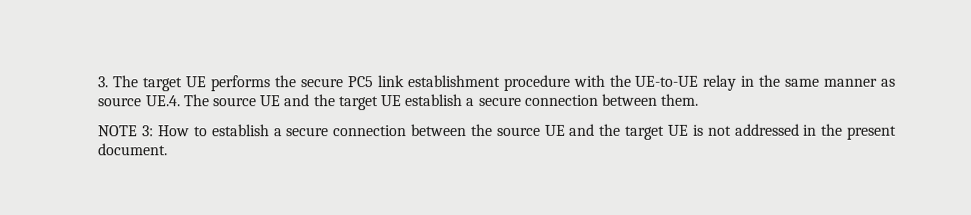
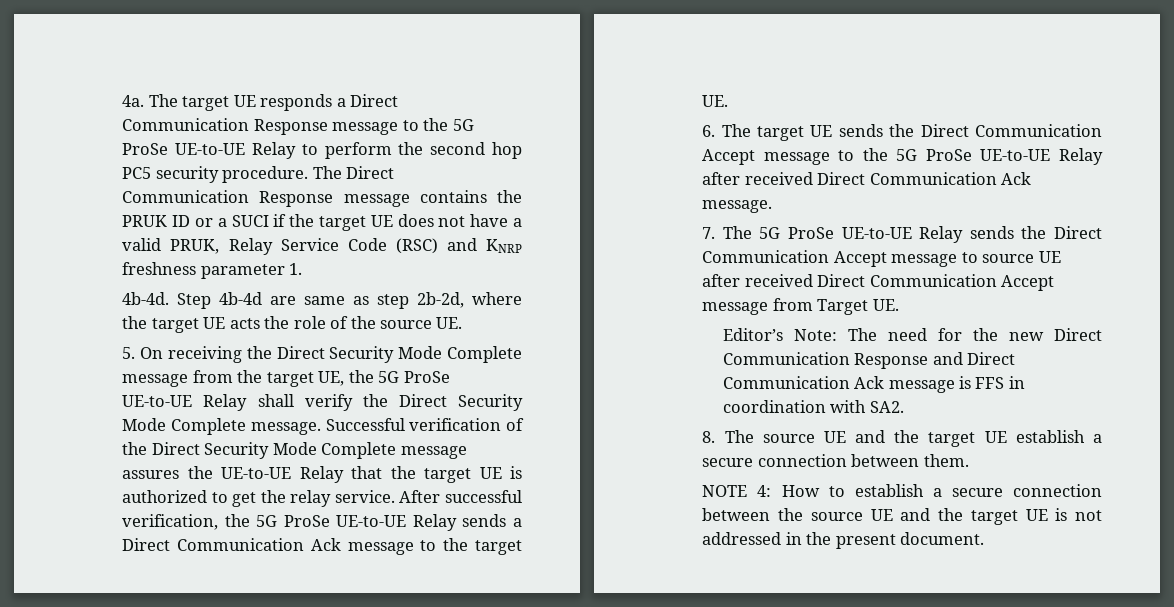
- 3. The target UE performs the secure PC5 link establishment procedure with the UE-to-UE relay in the same manner as source UE.4. The source UE and the target UE establish a secure connection between them.
+ 4a. The target UE responds a Direct Communication Response message to the 5G ProSe UE-to-UE Relay to perform the second hop PC5 security procedure. The Direct Communication Response message contains the PRUK ID or a SUCI if the target UE does not have a valid PRUK, Relay Service Code (RSC) and KNRP freshness parameter 1.
+ 4b-4d. Step 4b-4d are same as step 2b-2d, where the target UE acts the role of the source UE.
+ 5. On receiving the Direct Security Mode Complete message from the target UE, the 5G ProSe UE-to-UE Relay shall verify the Direct Security Mode Complete message. Successful verification of the Direct Security Mode Complete message assures the UE-to-UE Relay that the target UE is authorized to get the relay service. After successful verification, the 5G ProSe UE-to-UE Relay sends a Direct Communication Ack message to the target UE.
+ 6. The target UE sends the Direct Communication Accept message to the 5G ProSe UE-to-UE Relay after received Direct Communication Ack message.
+ 7. The 5G ProSe UE-to-UE Relay sends the Direct Communication Accept message to source UE after received Direct Communication Accept message from Target UE.
+ Editor’s Note: The need for the new Direct Communication Response and Direct Communication Ack message is FFS in coordination with SA2.
+ 8. The source UE and the target UE establish a secure connection between them.
- NOTE 3: How to establish a secure connection between the source UE and the target UE is not addressed in the present document.
+ NOTE 4: How to establish a secure connection between the source UE and the target UE is not addressed in the present document.

